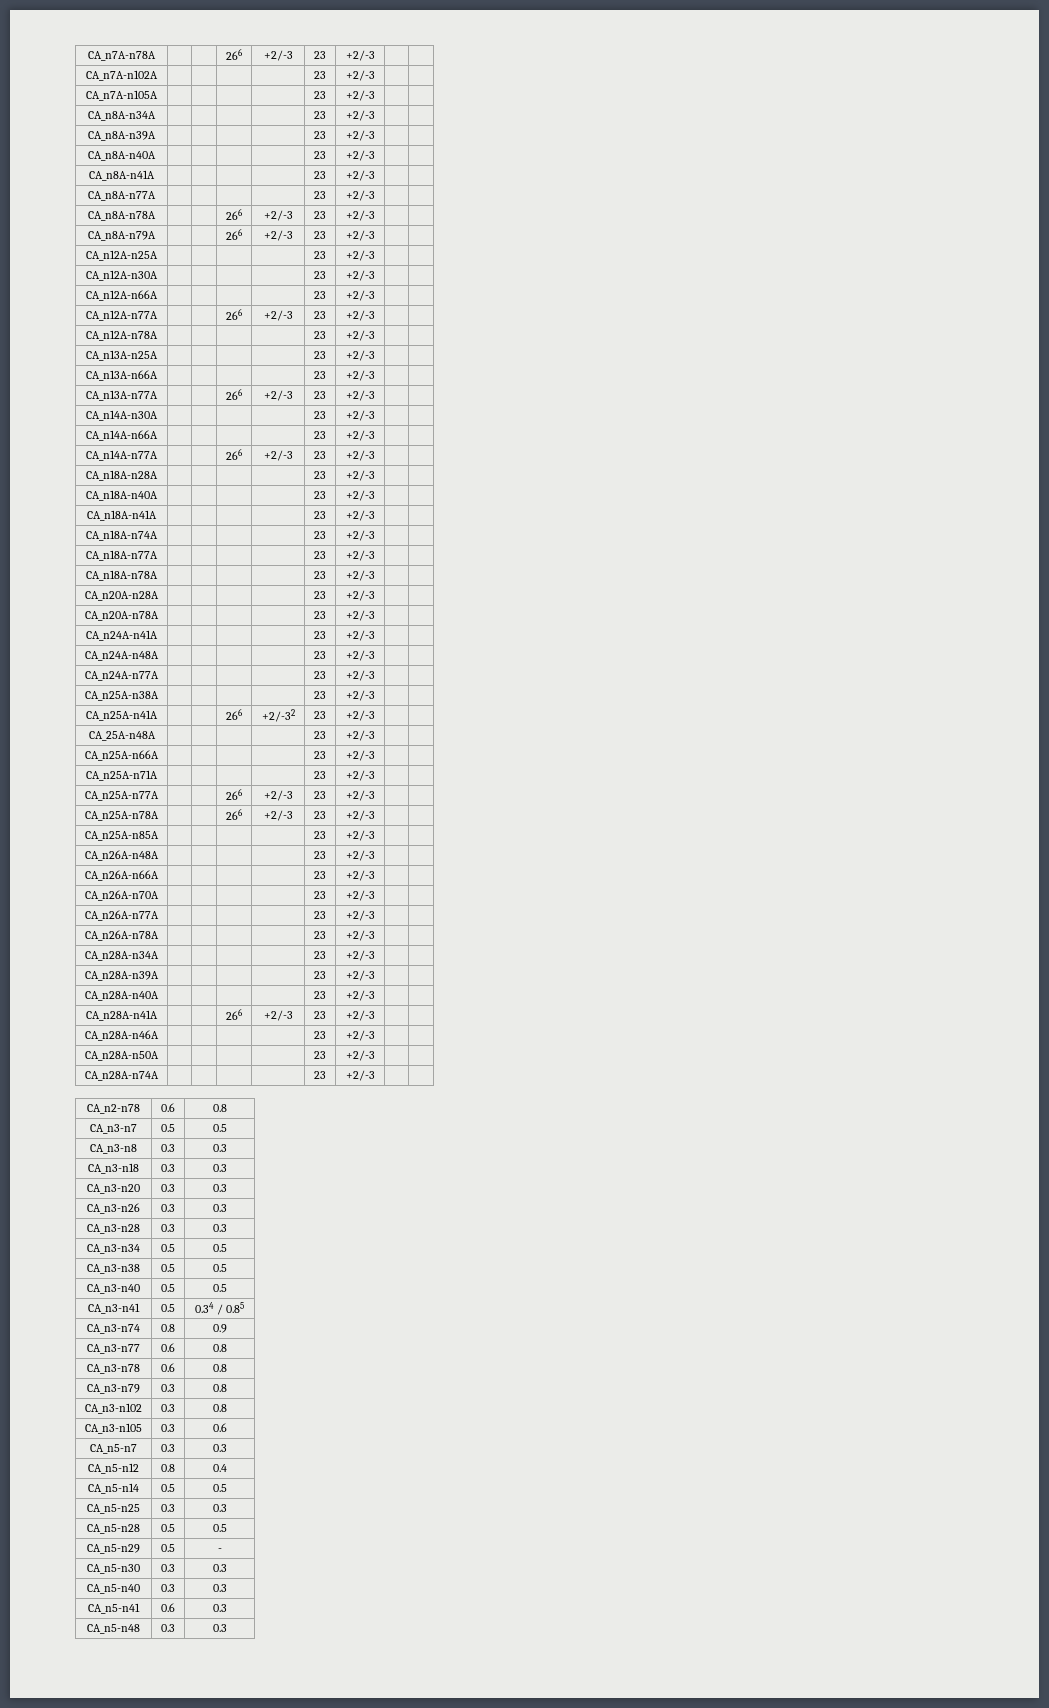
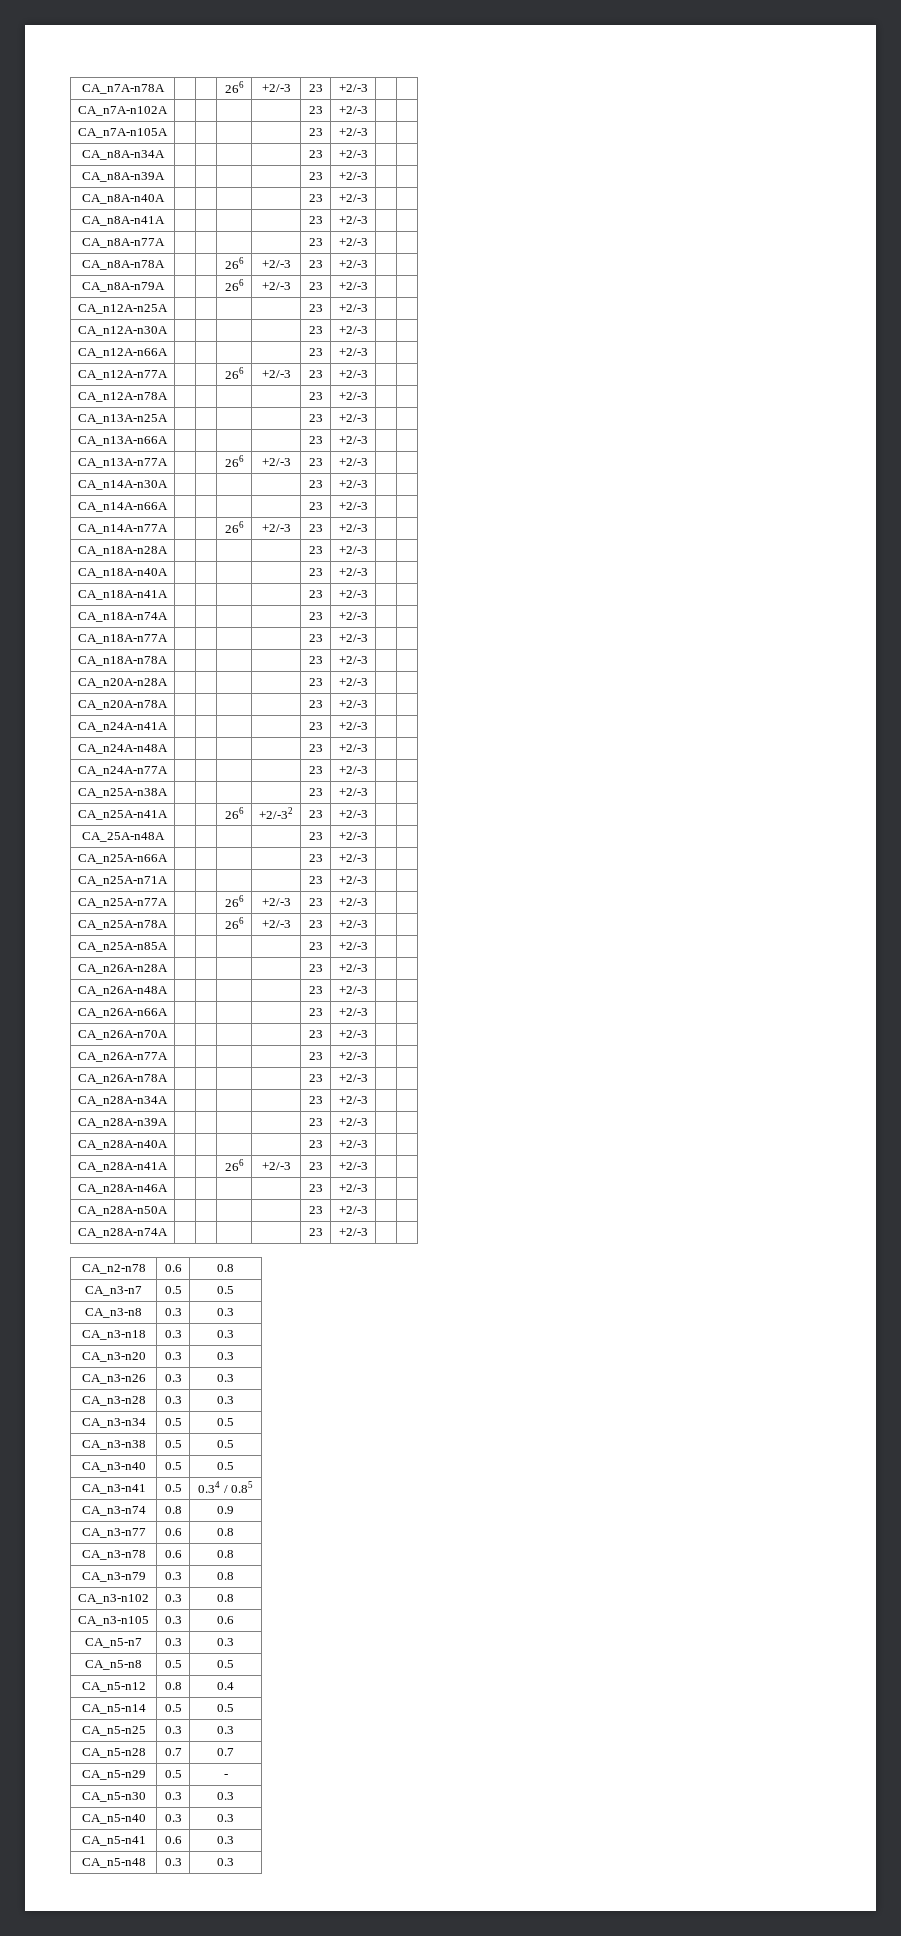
+ CA_n26A-n28A | | | | | 23 | +2/-3 | |
+ CA_n5-n8 | 0.5 | 0.5
- CA_n5-n28 | 0.5 | 0.5
+ CA_n5-n28 | 0.7 | 0.7

